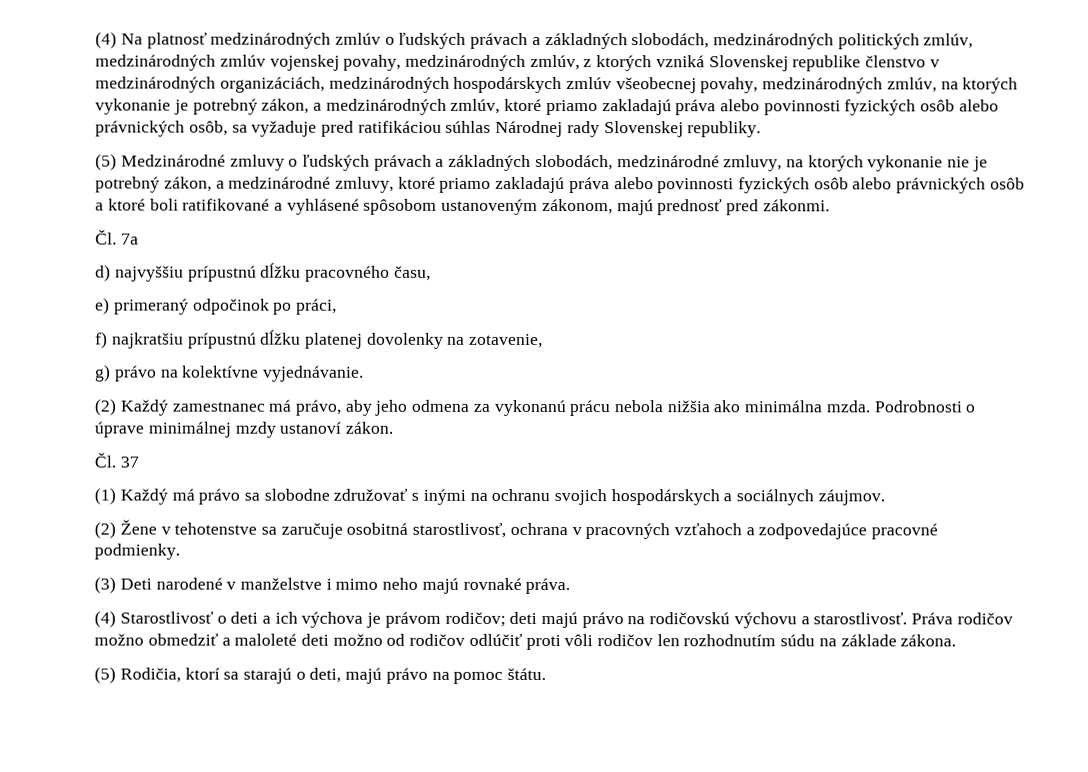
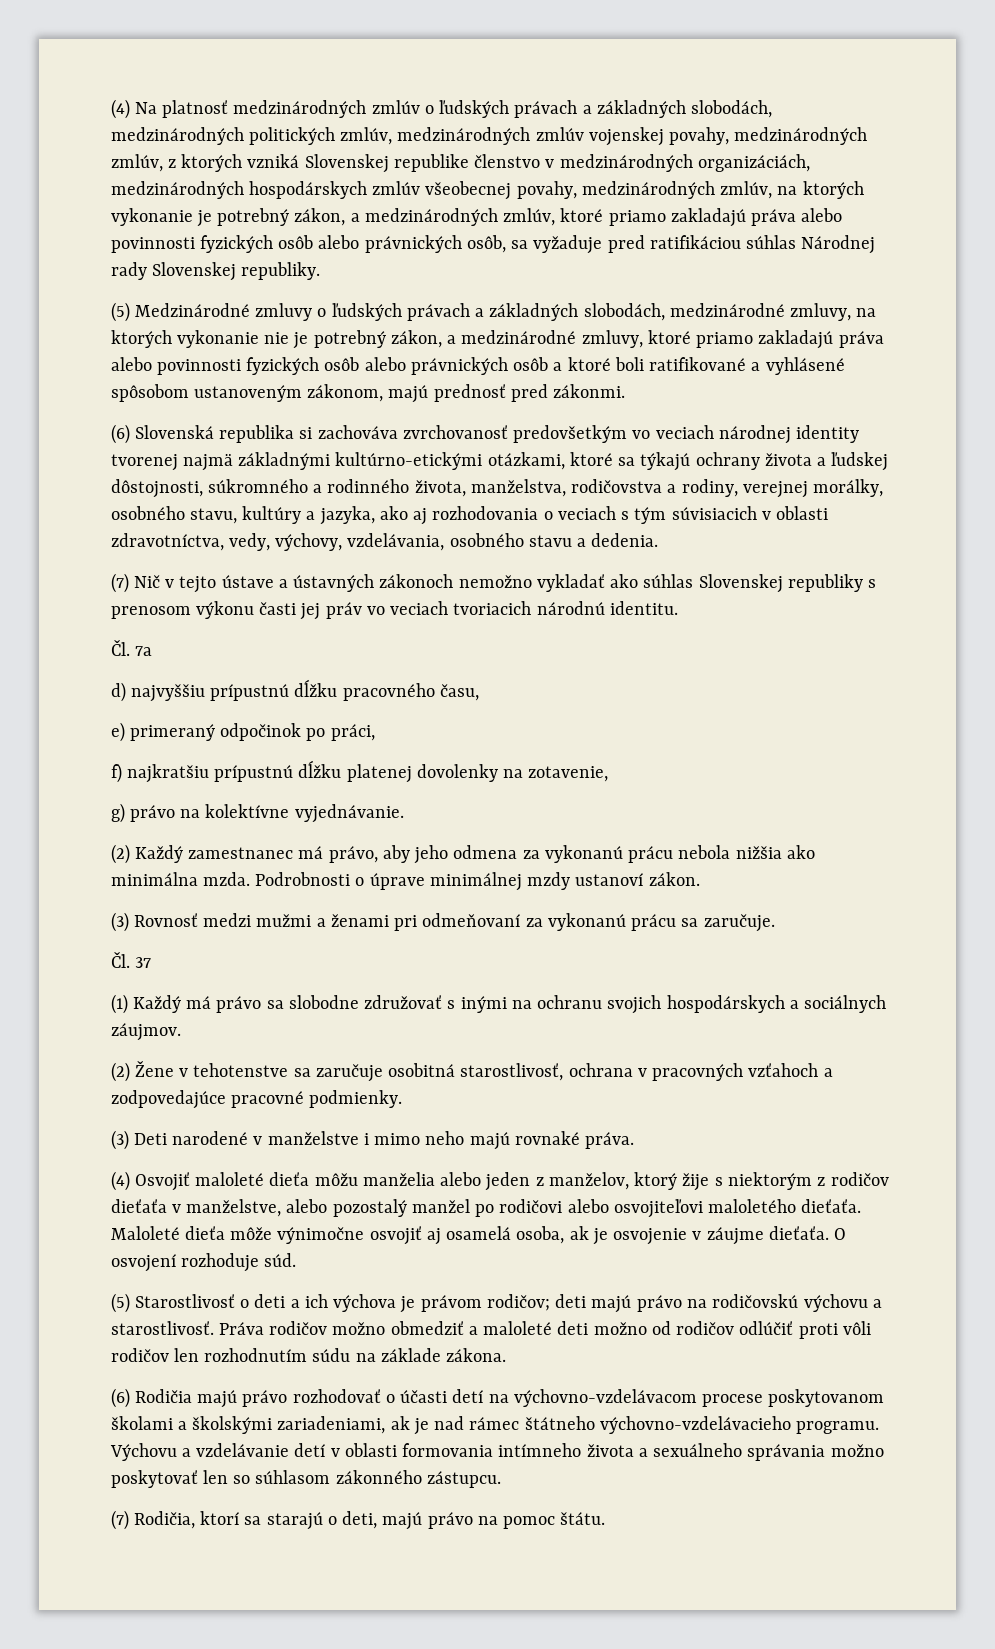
+ (6) Slovenská republika si zachováva zvrchovanosť predovšetkým vo veciach národnej identity tvorenej najmä základnými kultúrno-etickými otázkami, ktoré sa týkajú ochrany života a ľudskej dôstojnosti, súkromného a rodinného života, manželstva, rodičovstva a rodiny, verejnej morálky, osobného stavu, kultúry a jazyka, ako aj rozhodovania o veciach s tým súvisiacich v oblasti zdravotníctva, vedy, výchovy, vzdelávania, osobného stavu a dedenia.
+ (7) Nič v tejto ústave a ústavných zákonoch nemožno vykladať ako súhlas Slovenskej republiky s prenosom výkonu časti jej práv vo veciach tvoriacich národnú identitu.
+ (3) Rovnosť medzi mužmi a ženami pri odmeňovaní za vykonanú prácu sa zaručuje.
- (4) Starostlivosť o deti a ich výchova je právom rodičov; deti majú právo na rodičovskú výchovu a starostlivosť.
+ (4) Osvojiť maloleté dieťa môžu manželia alebo jeden z manželov, ktorý žije s niektorým z rodičov dieťaťa v manželstve, alebo pozostalý manžel po rodičovi alebo osvojiteľovi maloletého dieťaťa. Maloleté dieťa môže výnimočne osvojiť aj osamelá osoba, ak je osvojenie v záujme dieťaťa. O osvojení rozhoduje súd.
+ (5) Starostlivosť o deti a ich výchova je právom rodičov; deti majú právo na rodičovskú výchovu a starostlivosť.
- (5) Rodičia, ktorí sa starajú o deti, majú právo na pomoc štátu.
+ (6) Rodičia majú právo rozhodovať o účasti detí na výchovno-vzdelávacom procese poskytovanom školami a školskými zariadeniami, ak je nad rámec štátneho výchovno-vzdelávacieho programu. Výchovu a vzdelávanie detí v oblasti formovania intímneho života a sexuálneho správania možno poskytovať len so súhlasom zákonného zástupcu.
+ (7) Rodičia, ktorí sa starajú o deti, majú právo na pomoc štátu.

